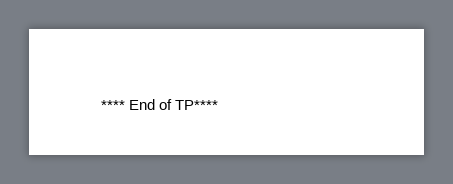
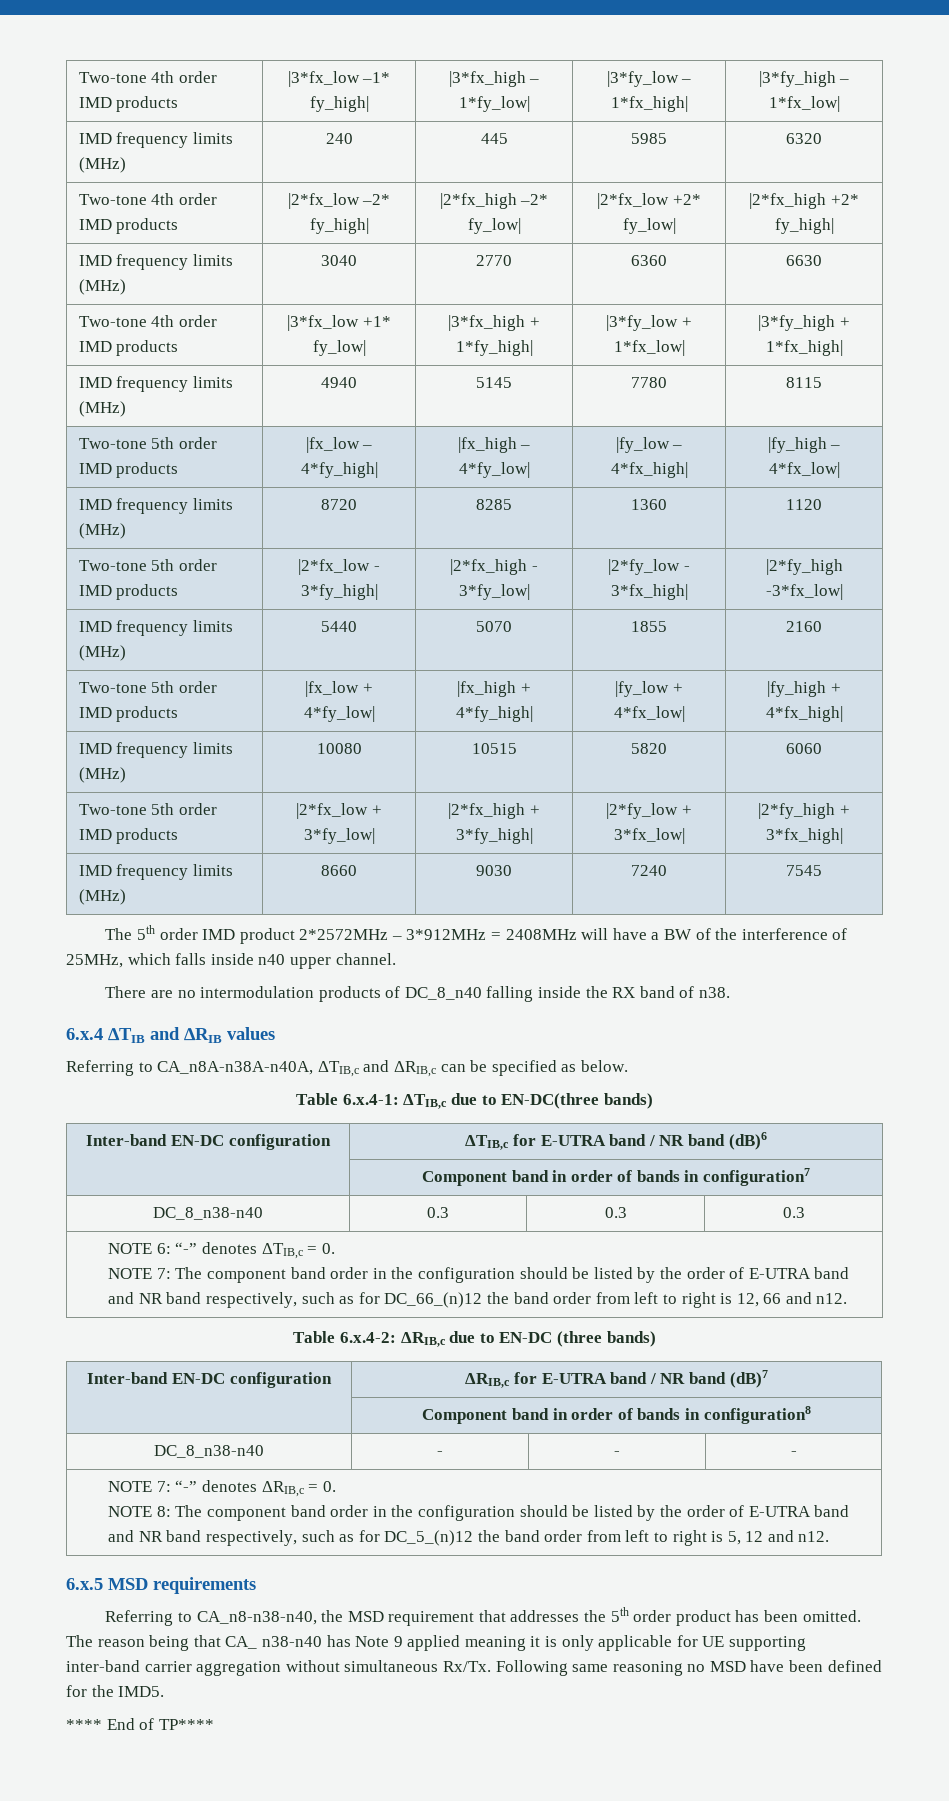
+ Two-tone 4th order IMD products | |3*fx_low –1* fy_high| | |3*fx_high – 1*fy_low| | |3*fy_low – 1*fx_high| | |3*fy_high – 1*fx_low|
+ IMD frequency limits (MHz) | 240 | 445 | 5985 | 6320
+ Two-tone 4th order IMD products | |2*fx_low –2* fy_high| | |2*fx_high –2* fy_low| | |2*fx_low +2* fy_low| | |2*fx_high +2* fy_high|
+ IMD frequency limits (MHz) | 3040 | 2770 | 6360 | 6630
+ Two-tone 4th order IMD products | |3*fx_low +1* fy_low| | |3*fx_high + 1*fy_high| | |3*fy_low + 1*fx_low| | |3*fy_high + 1*fx_high|
+ IMD frequency limits (MHz) | 4940 | 5145 | 7780 | 8115
+ Two-tone 5th order IMD products | |fx_low – 4*fy_high| | |fx_high – 4*fy_low| | |fy_low – 4*fx_high| | |fy_high – 4*fx_low|
+ IMD frequency limits (MHz) | 8720 | 8285 | 1360 | 1120
+ Two-tone 5th order IMD products | |2*fx_low - 3*fy_high| | |2*fx_high - 3*fy_low| | |2*fy_low - 3*fx_high| | |2*fy_high -3*fx_low|
+ IMD frequency limits (MHz) | 5440 | 5070 | 1855 | 2160
+ Two-tone 5th order IMD products | |fx_low + 4*fy_low| | |fx_high + 4*fy_high| | |fy_low + 4*fx_low| | |fy_high + 4*fx_high|
+ IMD frequency limits (MHz) | 10080 | 10515 | 5820 | 6060
+ Two-tone 5th order IMD products | |2*fx_low + 3*fy_low| | |2*fx_high + 3*fy_high| | |2*fy_low + 3*fx_low| | |2*fy_high + 3*fx_high|
+ IMD frequency limits (MHz) | 8660 | 9030 | 7240 | 7545
+ The 5th order IMD product 2*2572MHz – 3*912MHz = 2408MHz will have a BW of the interference of 25MHz, which falls inside n40 upper channel.
+ There are no intermodulation products of DC_8_n40 falling inside the RX band of n38.
+ 6.x.4 ∆TIB and ∆RIB values
+ Referring to CA_n8A-n38A-n40A, ΔTIB,c and ΔRIB,c can be specified as below.
+ Table 6.x.4-1: ΔTIB,c due to EN-DC(three bands)
+ Inter-band EN-DC configuration | ΔTIB,c for E-UTRA band / NR band (dB)6
+ | Component band in order of bands in configuration7
+ DC_8_n38-n40 | 0.3 | 0.3 | 0.3
+ NOTE 6: “-” denotes ΔTIB,c = 0.
+ NOTE 7: The component band order in the configuration should be listed by the order of E-UTRA band and NR band respectively, such as for DC_66_(n)12 the band order from left to right is 12, 66 and n12.
+ Table 6.x.4-2: ΔRIB,c due to EN-DC (three bands)
+ Inter-band EN-DC configuration | ΔRIB,c for E-UTRA band / NR band (dB)7
+ | Component band in order of bands in configuration8
+ DC_8_n38-n40 | - | - | -
+ NOTE 7: “-” denotes ΔRIB,c = 0.
+ NOTE 8: The component band order in the configuration should be listed by the order of E-UTRA band and NR band respectively, such as for DC_5_(n)12 the band order from left to right is 5, 12 and n12.
+ 6.x.5 MSD requirements
+ Referring to CA_n8-n38-n40, the MSD requirement that addresses the 5th order product has been omitted. The reason being that CA_ n38-n40 has Note 9 applied meaning it is only applicable for UE supporting inter-band carrier aggregation without simultaneous Rx/Tx. Following same reasoning no MSD have been defined for the IMD5.

